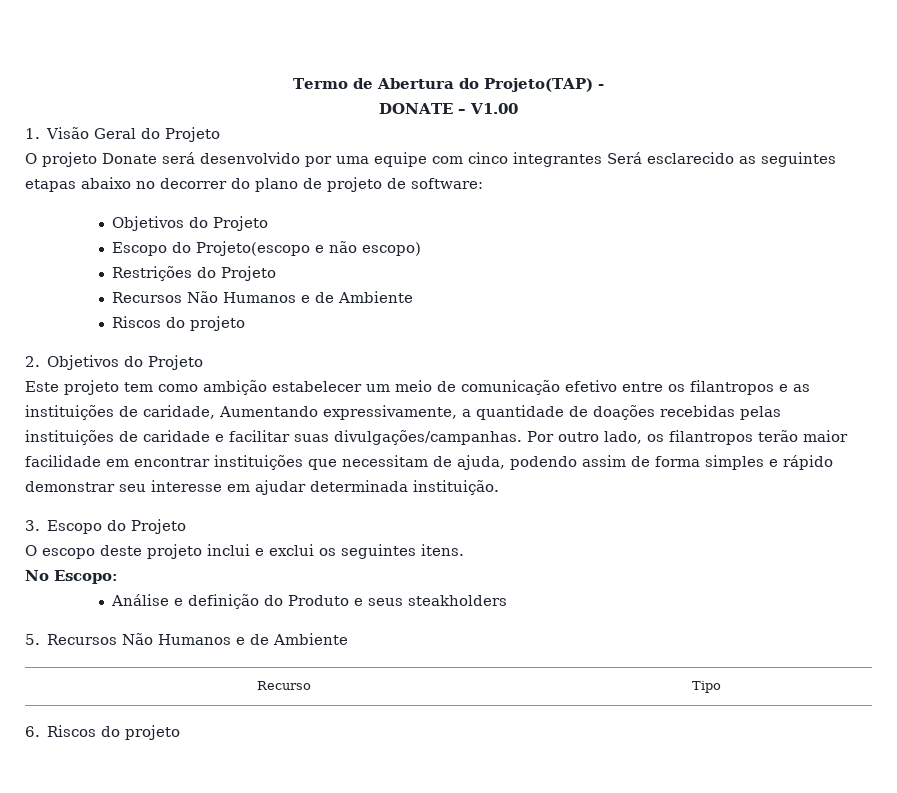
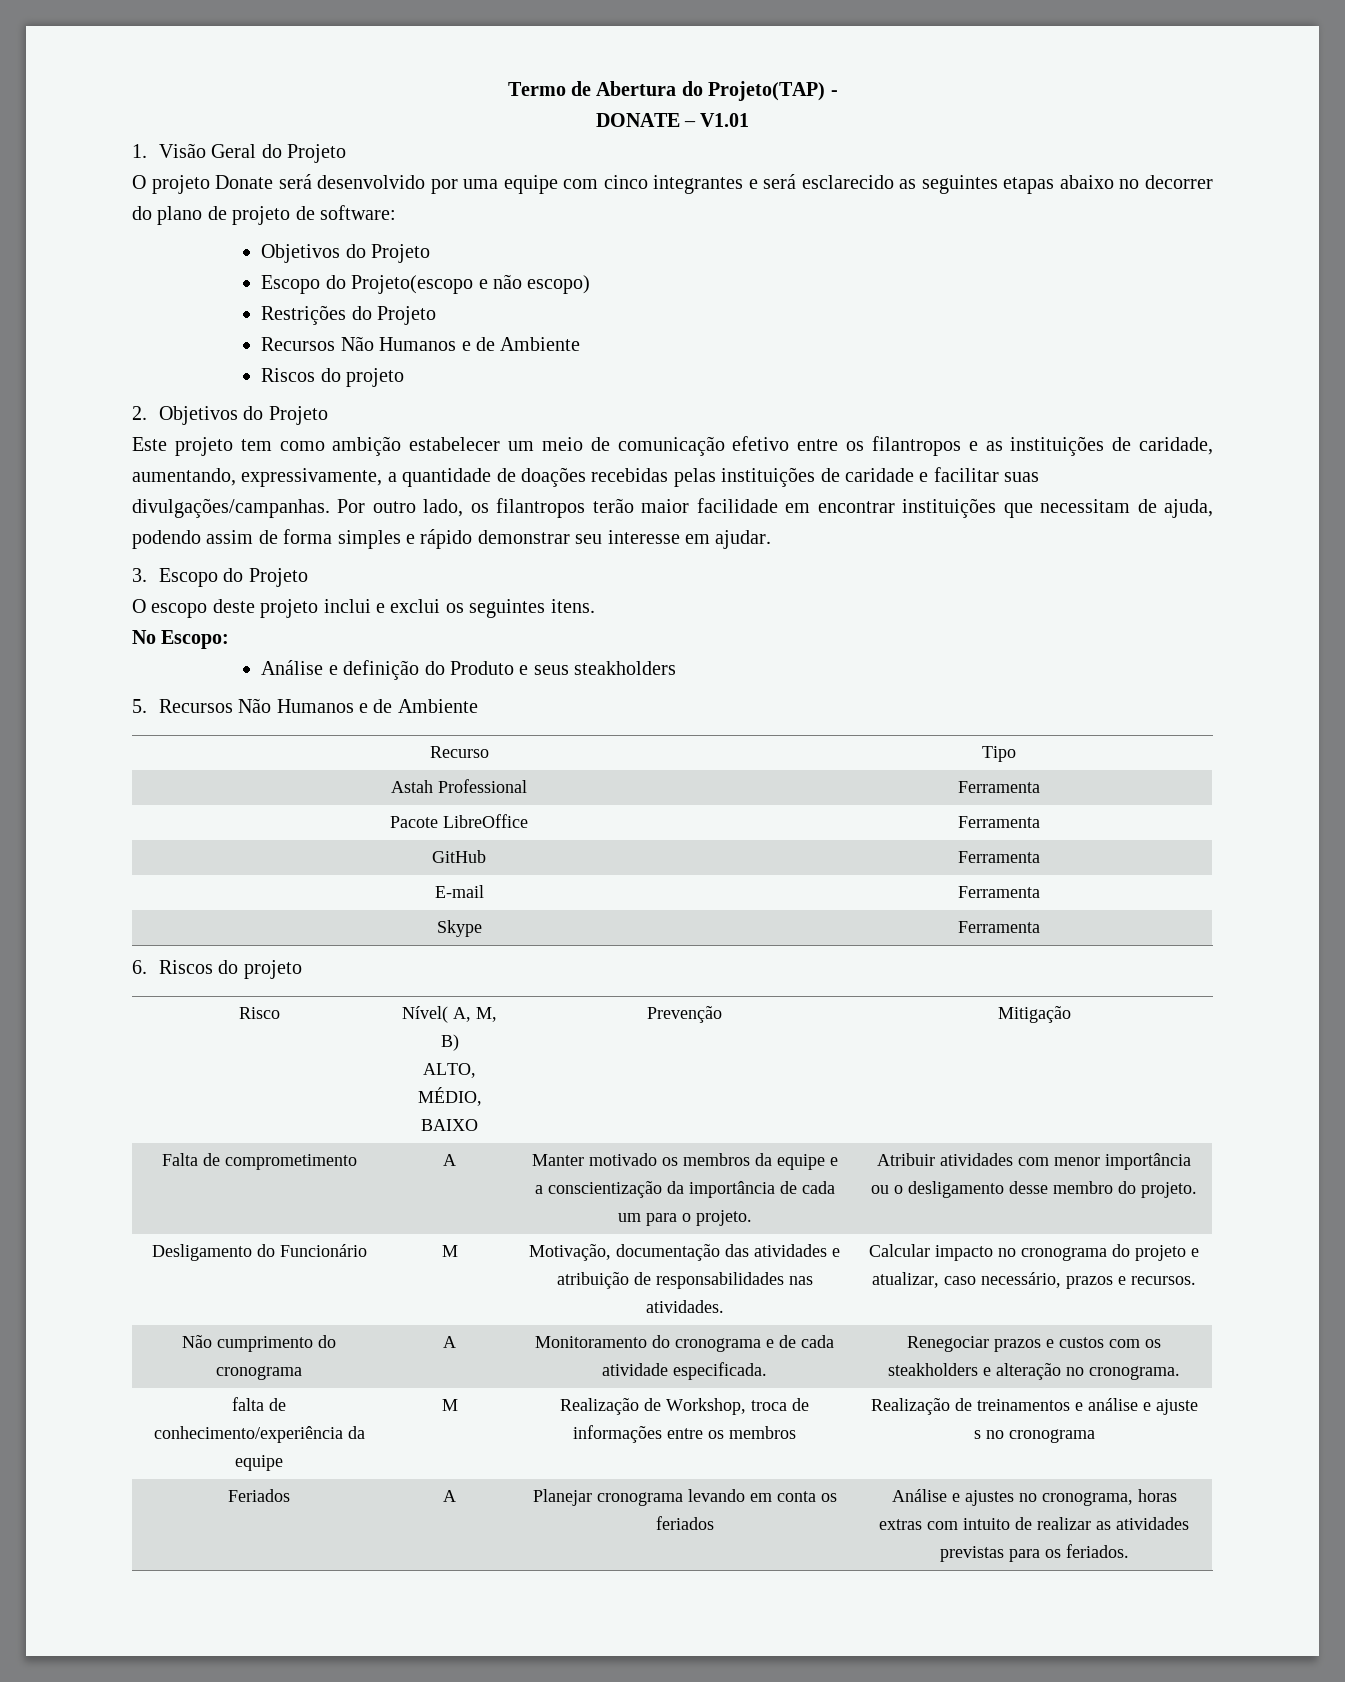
- DONATE – V1.00
+ DONATE – V1.01
- O projeto Donate será desenvolvido por uma equipe com cinco integrantes Será esclarecido as seguintes etapas abaixo no decorrer do plano de projeto de software:
+ O projeto Donate será desenvolvido por uma equipe com cinco integrantes e será esclarecido as seguintes etapas abaixo no decorrer do plano de projeto de software:
- Este projeto tem como ambição estabelecer um meio de comunicação efetivo entre os filantropos e as instituições de caridade, Aumentando expressivamente, a quantidade de doações recebidas pelas instituições de caridade e facilitar suas divulgações/campanhas.
+ Este projeto tem como ambição estabelecer um meio de comunicação efetivo entre os filantropos e as instituições de caridade, aumentando, expressivamente, a quantidade de doações recebidas pelas instituições de caridade e facilitar suas divulgações/campanhas.
- Por outro lado, os filantropos terão maior facilidade em encontrar instituições que necessitam de ajuda, podendo assim de forma simples e rápido demonstrar seu interesse em ajudar determinada instituição.
+ Por outro lado, os filantropos terão maior facilidade em encontrar instituições que necessitam de ajuda, podendo assim de forma simples e rápido demonstrar seu interesse em ajudar.
+ Astah Professional | Ferramenta
+ Pacote LibreOffice | Ferramenta
+ GitHub | Ferramenta
+ E-mail | Ferramenta
+ Skype | Ferramenta
  6. Riscos do projeto
+ Risco | Nível( A, M, B)
+ ALTO, MÉDIO, BAIXO | Prevenção | Mitigação
+ Falta de comprometimento | A | Manter motivado os membros da equipe e a conscientização da importância de cada um para o projeto. | Atribuir atividades com menor importância ou o desligamento desse membro do projeto.
+ Desligamento do Funcionário | M | Motivação, documentação das atividades e atribuição de responsabilidades nas atividades. | Calcular impacto no cronograma do projeto e atualizar, caso necessário, prazos e recursos.
+ Não cumprimento do cronograma | A | Monitoramento do cronograma e de cada atividade especificada. | Renegociar prazos e custos com os steakholders e alteração no cronograma.
+ falta de conhecimento/experiência da equipe | M | Realização de Workshop, troca de informações entre os membros | Realização de treinamentos e análise e ajuste s no cronograma
+ Feriados | A | Planejar cronograma levando em conta os feriados | Análise e ajustes no cronograma, horas extras com intuito de realizar as atividades previstas para os feriados.

